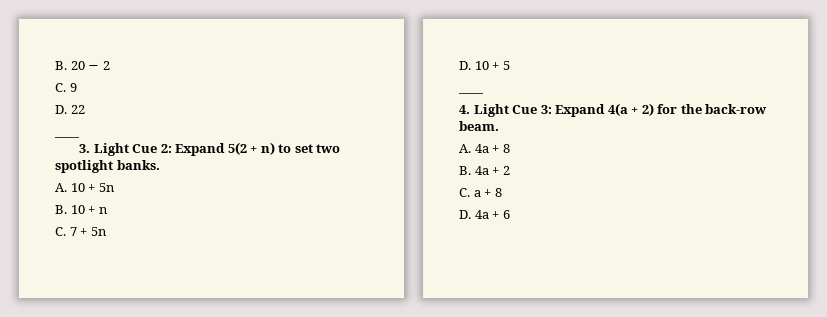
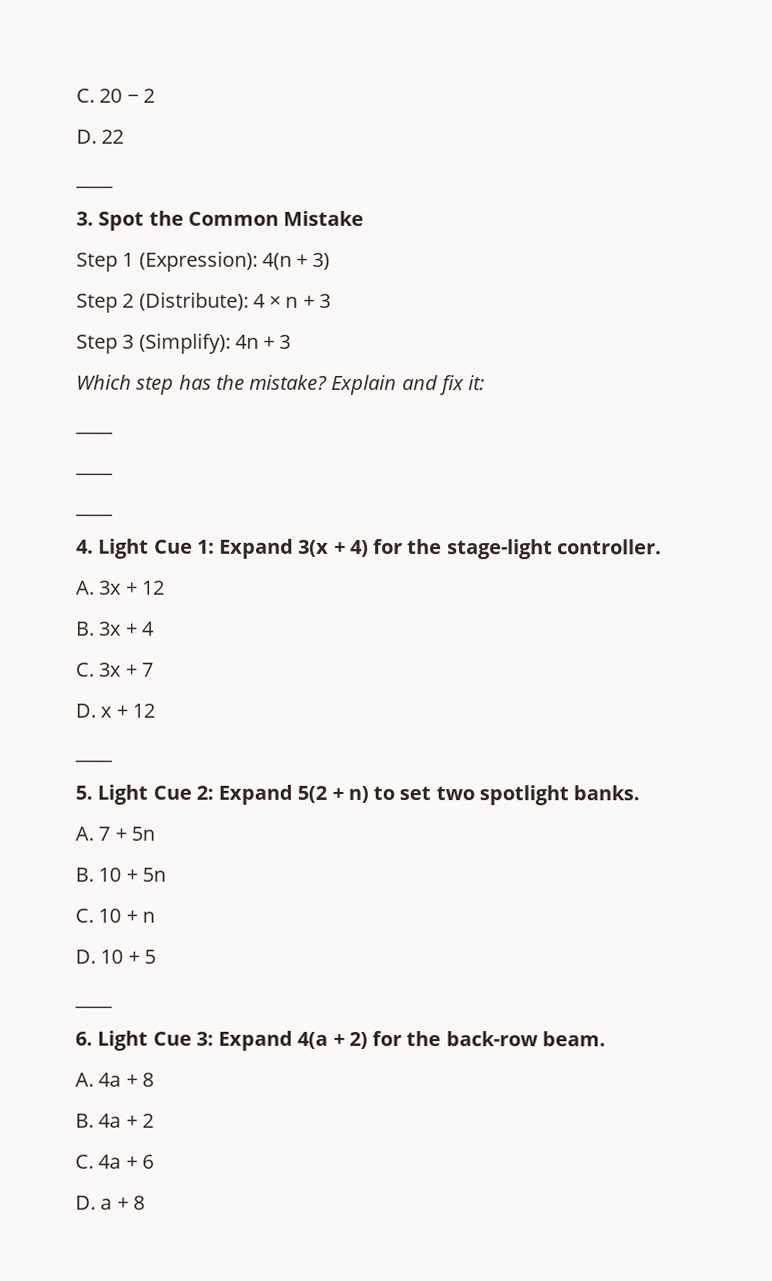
- B. 20 − 2
+ C. 20 − 2
- C. 9
- 3. Light Cue 2: Expand 5(2 + n) to set two spotlight banks.
+ 3. Spot the Common Mistake
+ Step 1 (Expression): 4(n + 3)
+ Step 2 (Distribute): 4 × n + 3
+ Step 3 (Simplify): 4n + 3
+ Which step has the mistake? Explain and fix it:
+ ____
+ ____
+ ____
+ 4. Light Cue 1: Expand 3(x + 4) for the stage-light controller.
+ A. 3x + 12
+ B. 3x + 4
+ C. 3x + 7
+ D. x + 12
+ ____
+ 5. Light Cue 2: Expand 5(2 + n) to set two spotlight banks.
- A. 10 + 5n
+ A. 7 + 5n
- B. 10 + n
- C. 7 + 5n
+ B. 10 + 5n
+ C. 10 + n
- 4. Light Cue 3: Expand 4(a + 2) for the back-row beam.
+ 6. Light Cue 3: Expand 4(a + 2) for the back-row beam.
- C. a + 8
+ C. 4a + 6
+ D. a + 8
- D. 4a + 6

